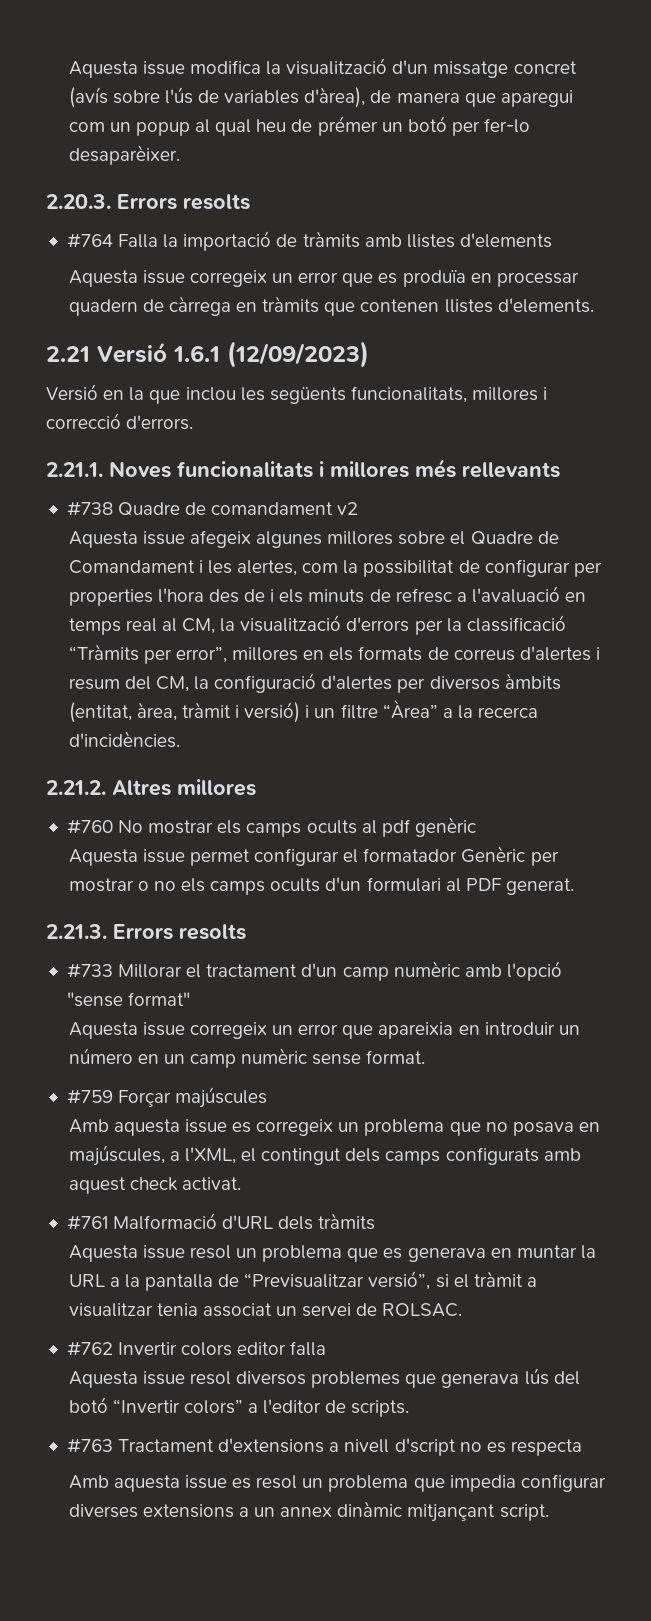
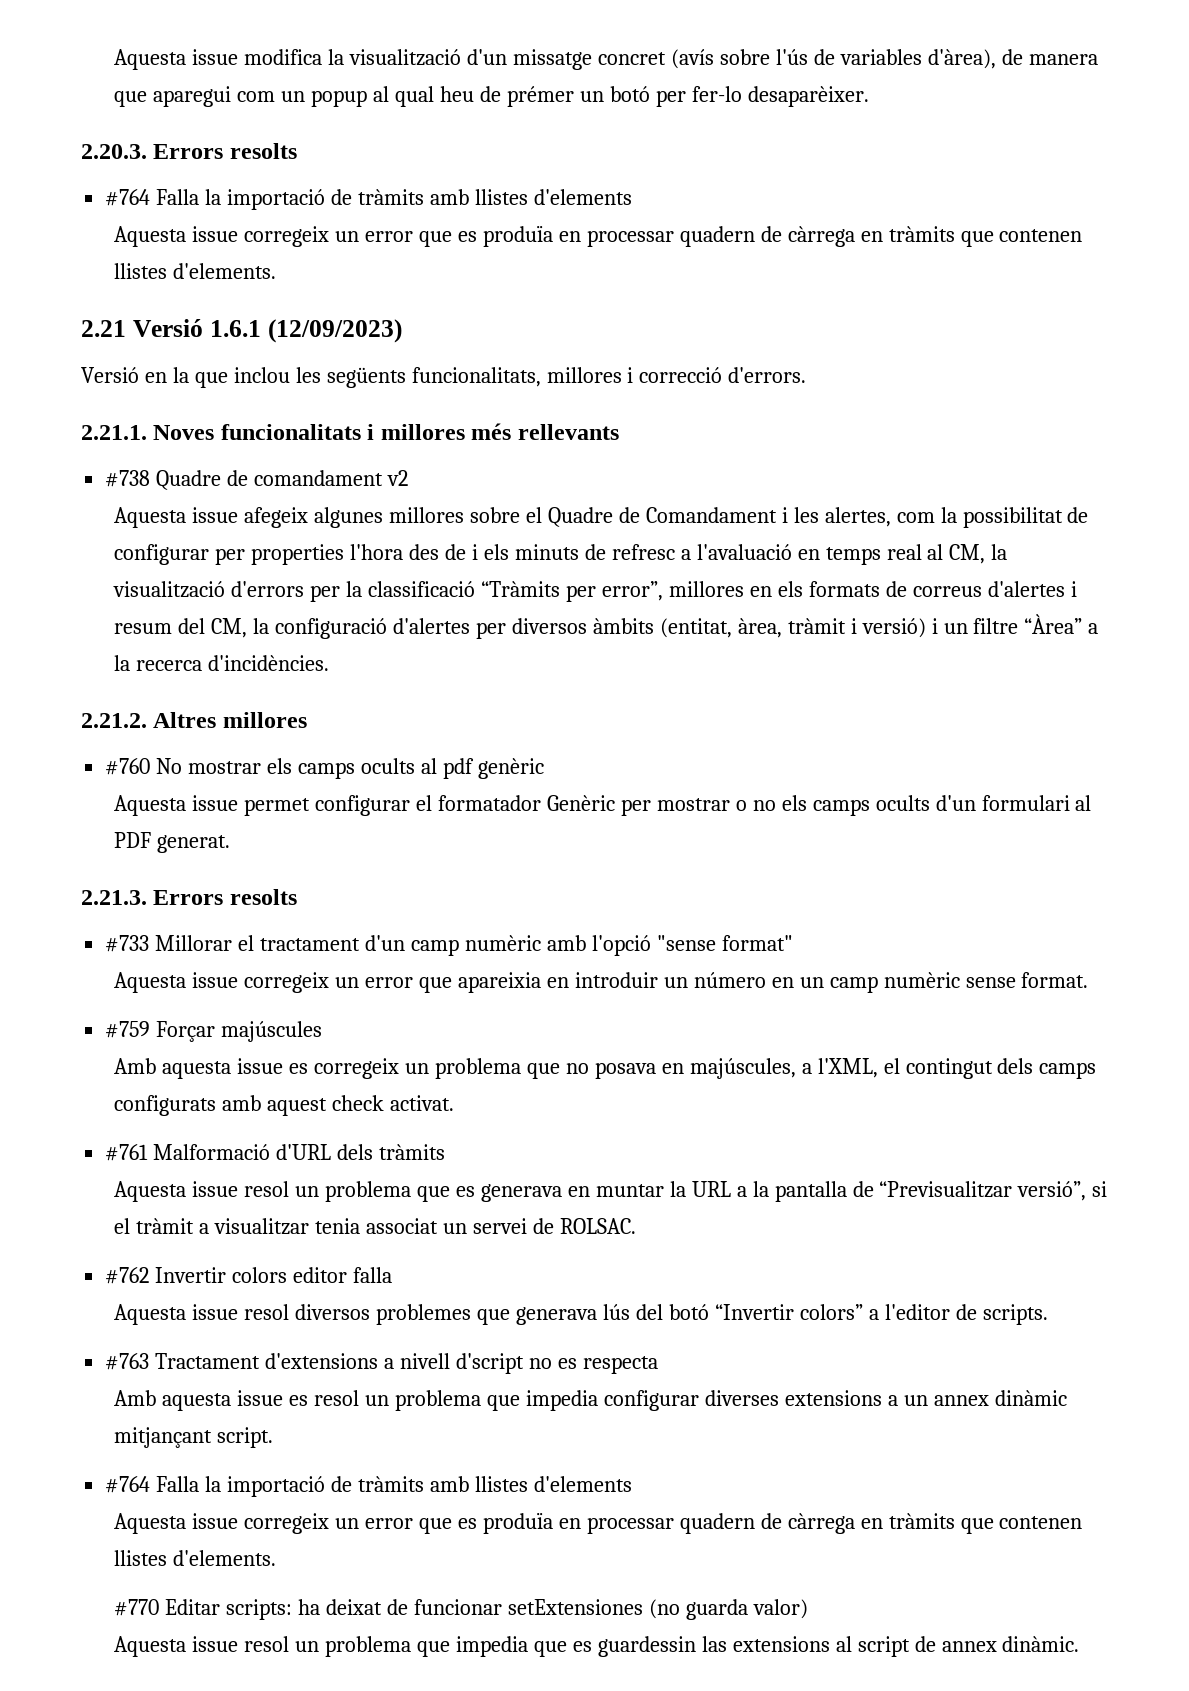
  Amb aquesta issue es resol un problema que impedia configurar diverses extensions a un annex dinàmic mitjançant script.
+ #764 Falla la importació de tràmits amb llistes d'elements
+ Aquesta issue corregeix un error que es produïa en processar quadern de càrrega en tràmits que contenen llistes d'elements.
+ #770 Editar scripts: ha deixat de funcionar setExtensiones (no guarda valor)
+ Aquesta issue resol un problema que impedia que es guardessin las extensions al script de annex dinàmic.

